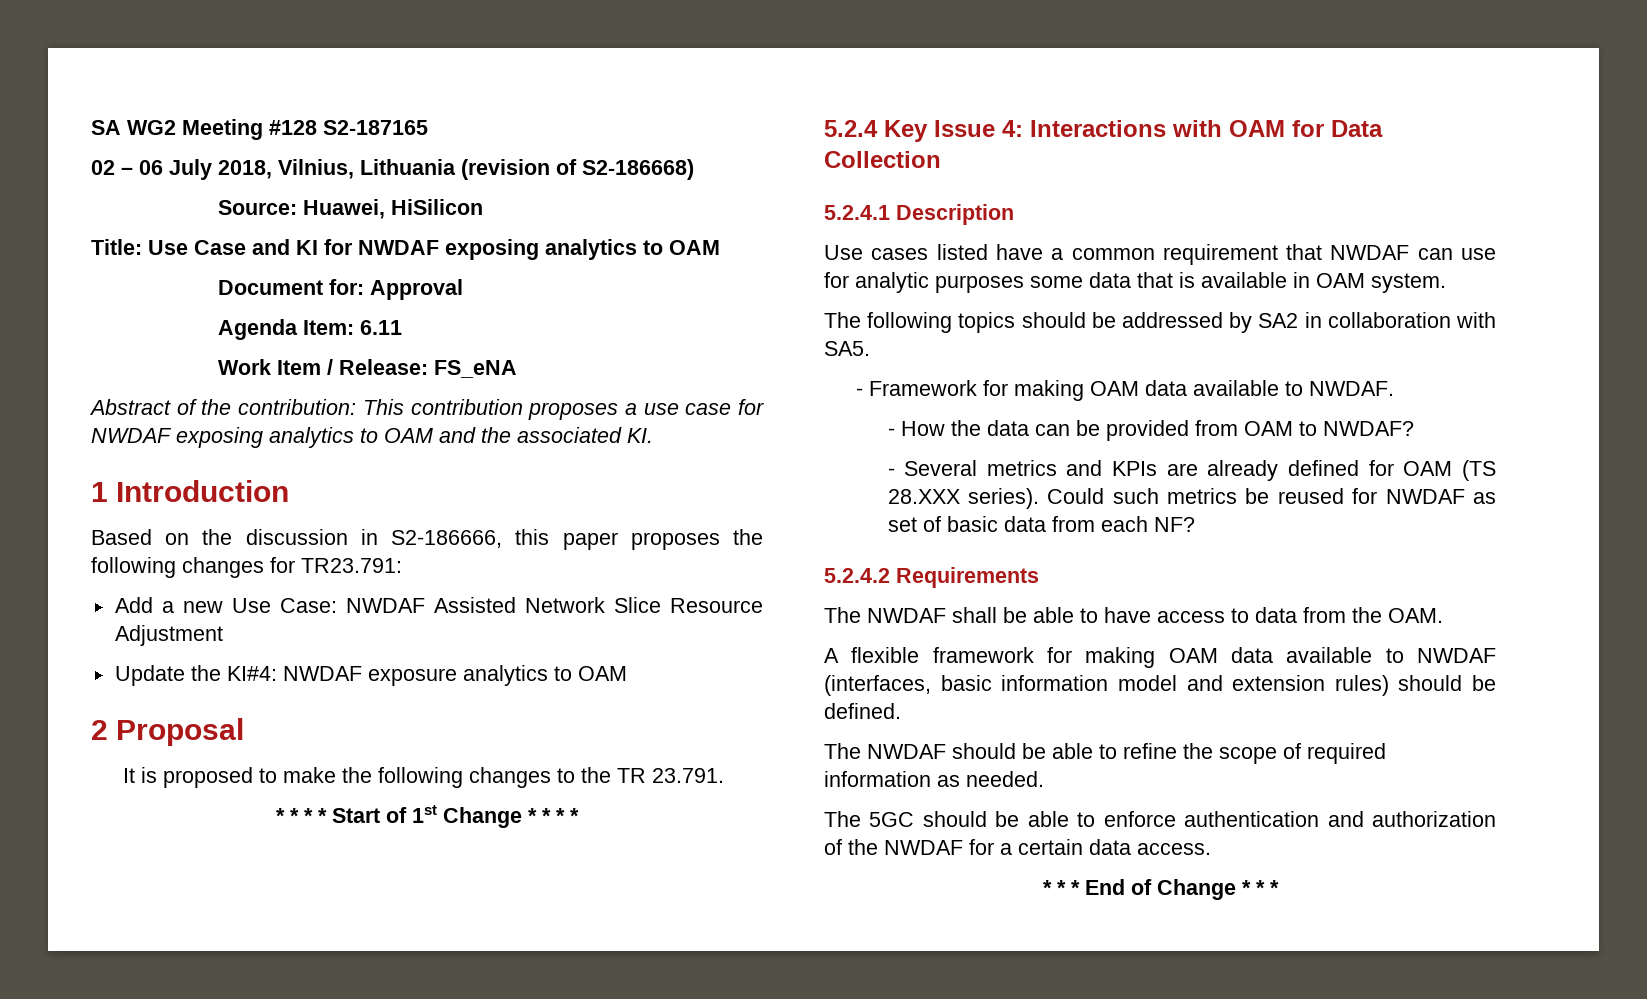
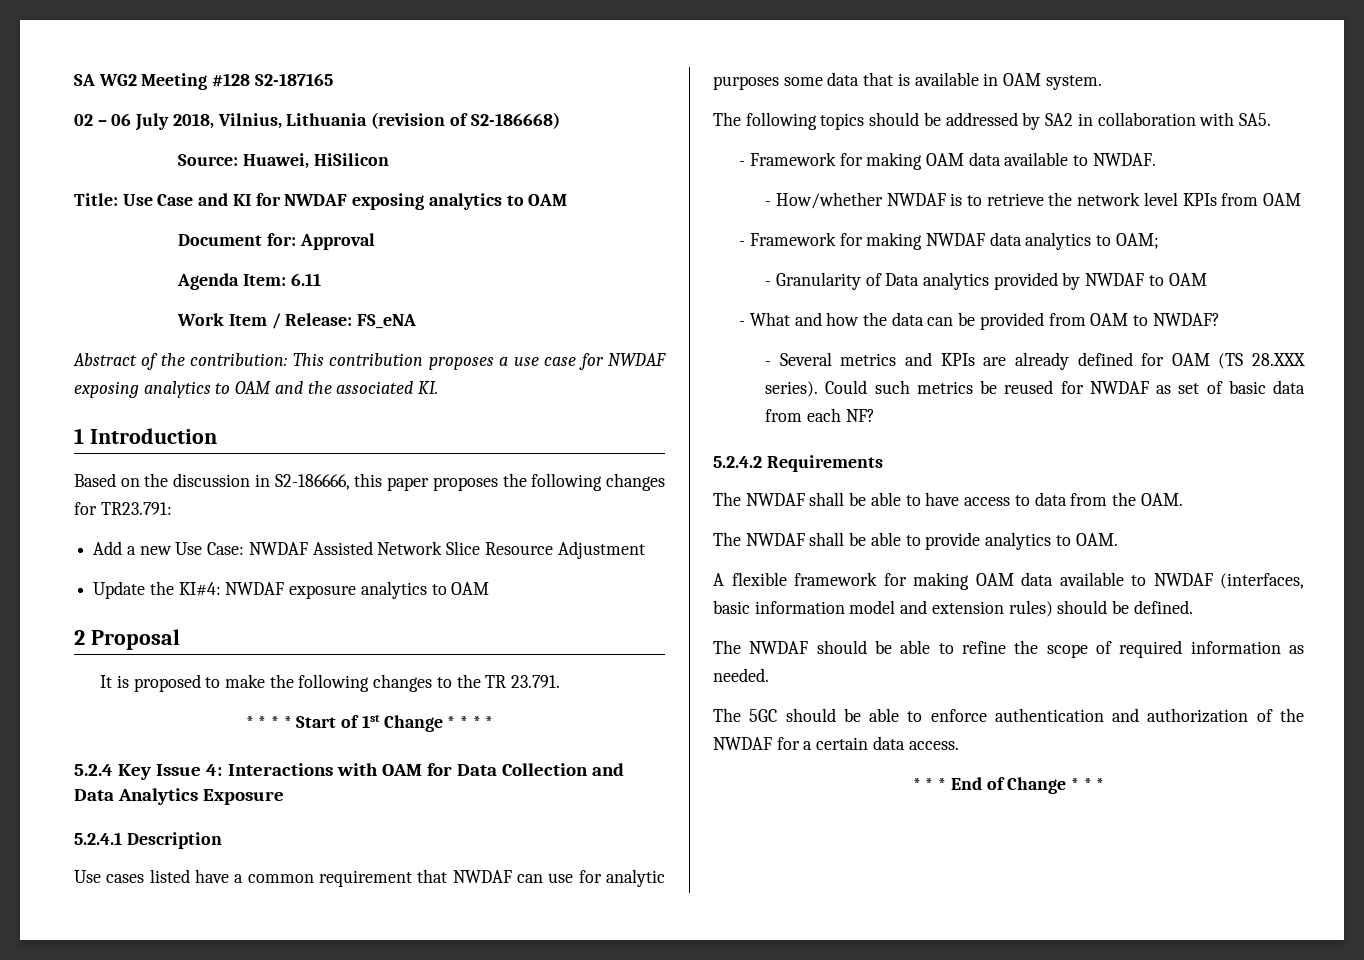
- 5.2.4 Key Issue 4: Interactions with OAM for Data Collection
+ 5.2.4 Key Issue 4: Interactions with OAM for Data Collection and Data Analytics Exposure
- - How the data can be provided from OAM to NWDAF?
+ - How/whether NWDAF is to retrieve the network level KPIs from OAM
+ - Framework for making NWDAF data analytics to OAM;
+ - Granularity of Data analytics provided by NWDAF to OAM
+ - What and how the data can be provided from OAM to NWDAF?
+ The NWDAF shall be able to provide analytics to OAM.

